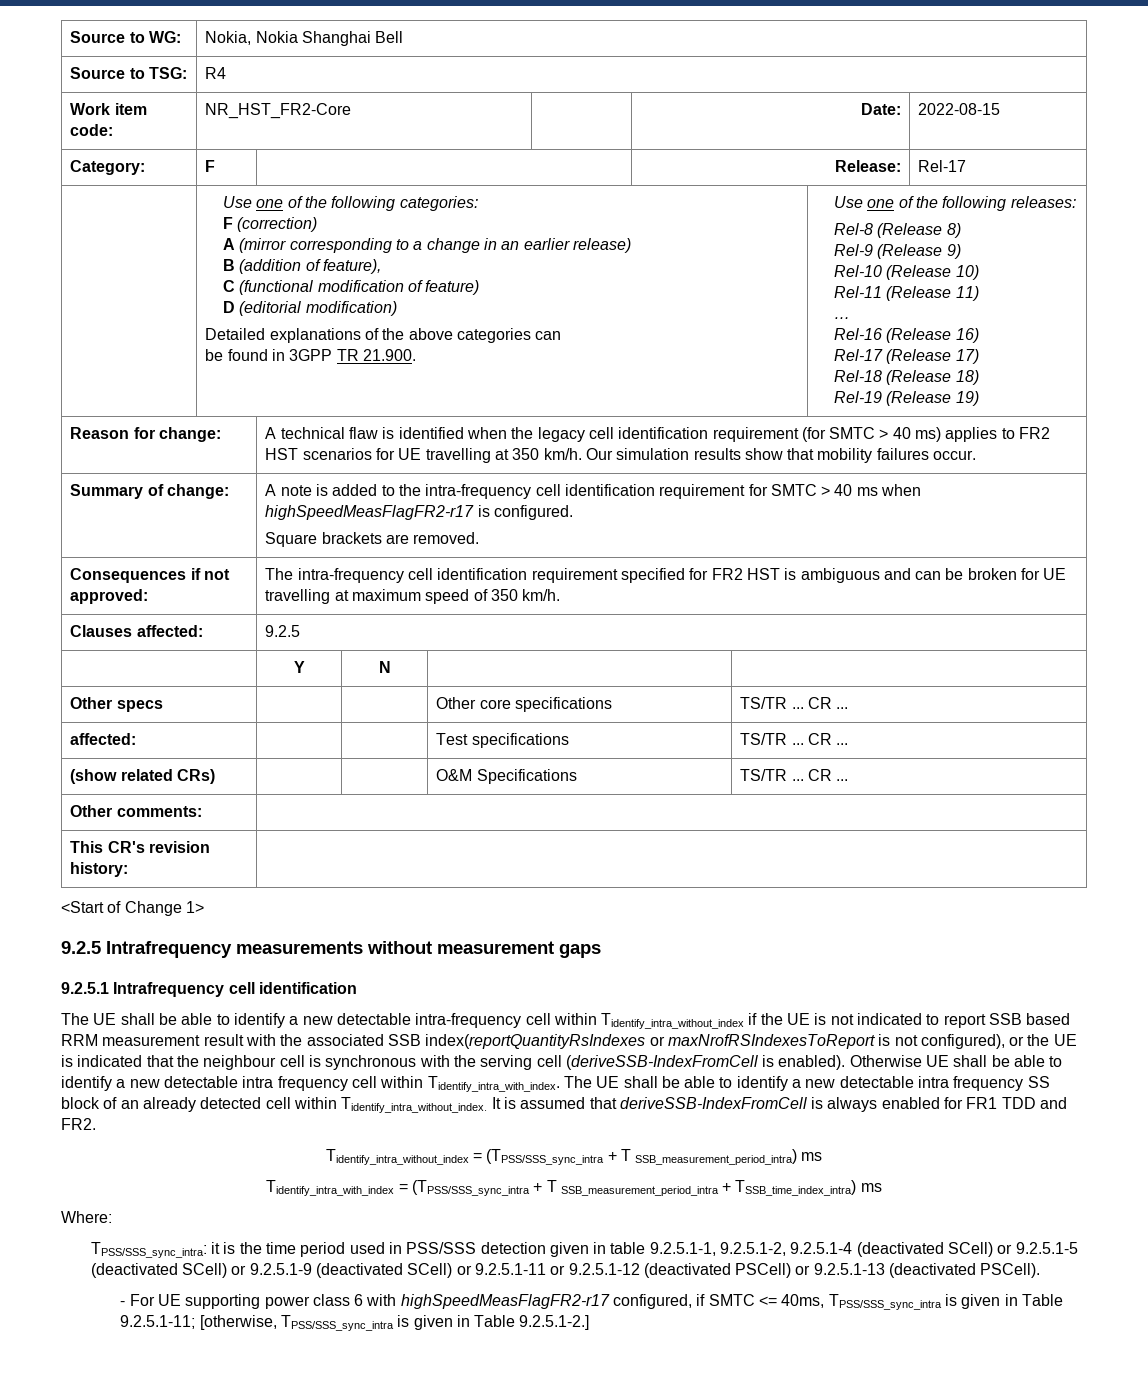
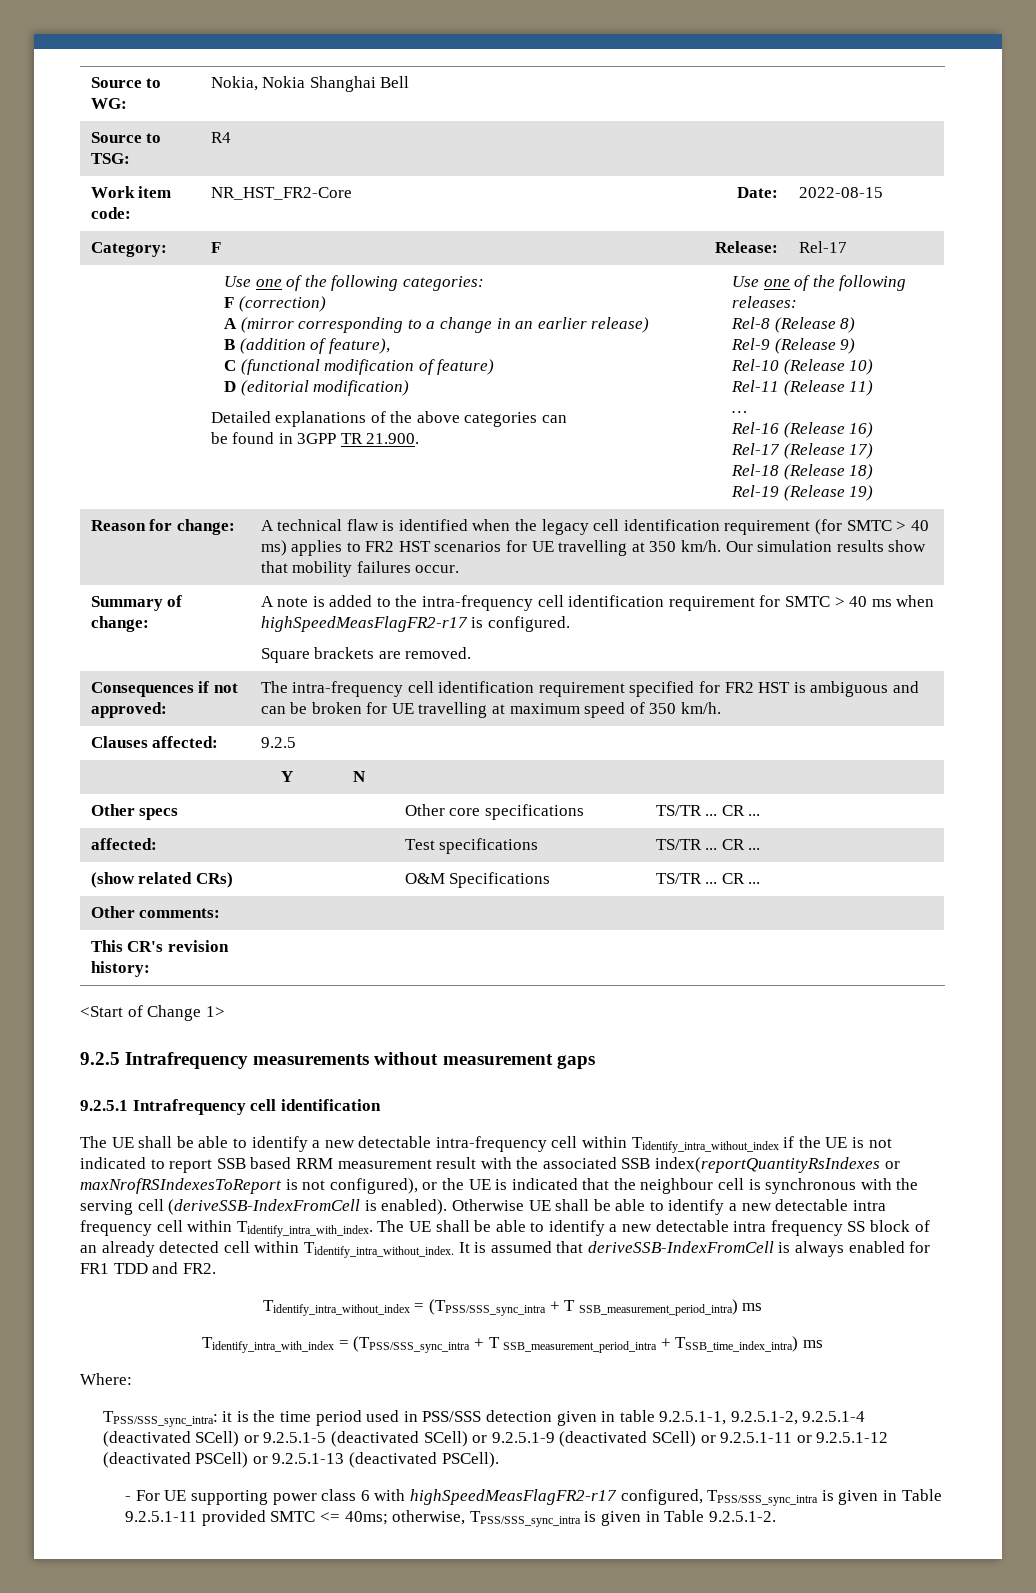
- - For UE supporting power class 6 with highSpeedMeasFlagFR2-r17 configured, if SMTC <= 40ms, TPSS/SSS_sync_intra is given in Table 9.2.5.1-11; [otherwise, TPSS/SSS_sync_intra is given in Table 9.2.5.1-2.]
+ - For UE supporting power class 6 with highSpeedMeasFlagFR2-r17 configured, TPSS/SSS_sync_intra is given in Table 9.2.5.1-11 provided SMTC <= 40ms; otherwise, TPSS/SSS_sync_intra is given in Table 9.2.5.1-2.

